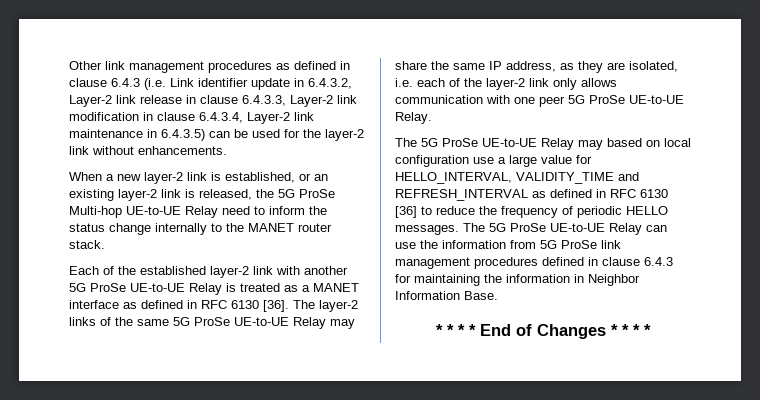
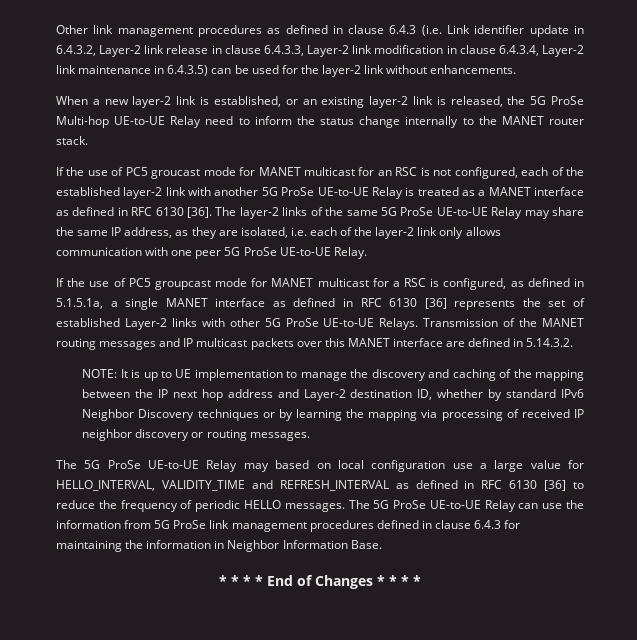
- Each of the established layer-2 link with another 5G ProSe UE-to-UE Relay is treated as a MANET interface as defined in RFC 6130 [36].
+ If the use of PC5 groucast mode for MANET multicast for an RSC is not configured, each of the established layer-2 link with another 5G ProSe UE-to-UE Relay is treated as a MANET interface as defined in RFC 6130 [36].
+ If the use of PC5 groupcast mode for MANET multicast for a RSC is configured, as defined in 5.1.5.1a, a single MANET interface as defined in RFC 6130 [36] represents the set of established Layer-2 links with other 5G ProSe UE-to-UE Relays. Transmission of the MANET routing messages and IP multicast packets over this MANET interface are defined in 5.14.3.2.
+ NOTE: It is up to UE implementation to manage the discovery and caching of the mapping between the IP next hop address and Layer-2 destination ID, whether by standard IPv6 Neighbor Discovery techniques or by learning the mapping via processing of received IP neighbor discovery or routing messages.

